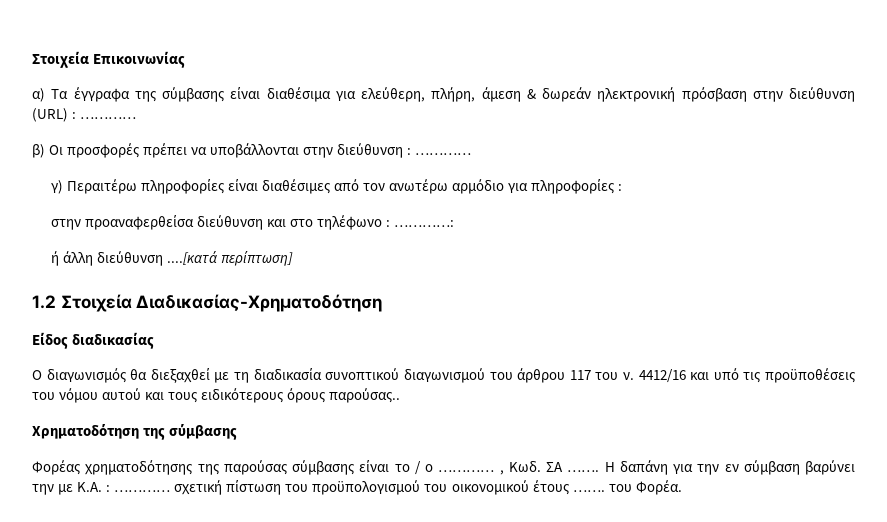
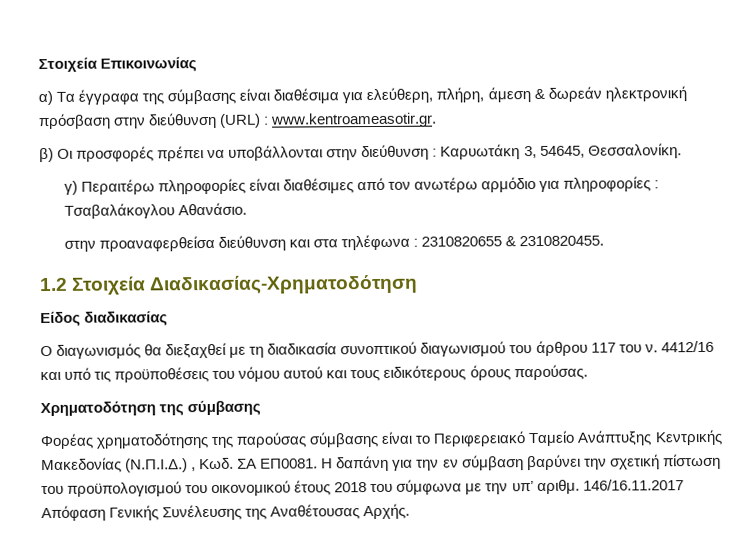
- α) Τα έγγραφα της σύμβασης είναι διαθέσιμα για ελεύθερη, πλήρη, άμεση & δωρεάν ηλεκτρονική πρόσβαση στην διεύθυνση (URL) : …………
+ α) Τα έγγραφα της σύμβασης είναι διαθέσιμα για ελεύθερη, πλήρη, άμεση & δωρεάν ηλεκτρονική πρόσβαση στην διεύθυνση (URL) : www.kentroameasotir.gr.
- β) Οι προσφορές πρέπει να υποβάλλονται στην διεύθυνση : …………
+ β) Οι προσφορές πρέπει να υποβάλλονται στην διεύθυνση : Καρυωτάκη 3, 54645, Θεσσαλονίκη.
- γ) Περαιτέρω πληροφορίες είναι διαθέσιμες από τον ανωτέρω αρμόδιο για πληροφορίες :
+ γ) Περαιτέρω πληροφορίες είναι διαθέσιμες από τον ανωτέρω αρμόδιο για πληροφορίες : Τσαβαλάκογλου Αθανάσιο.
- στην προαναφερθείσα διεύθυνση και στο τηλέφωνο : …………:
- ή άλλη διεύθυνση ....[κατά περίπτωση]
+ στην προαναφερθείσα διεύθυνση και στα τηλέφωνα : 2310820655 & 2310820455.
- 4412/16 και υπό τις προϋποθέσεις του νόμου αυτού και τους ειδικότερους όρους παρούσας..
+ 4412/16 και υπό τις προϋποθέσεις του νόμου αυτού και τους ειδικότερους όρους παρούσας.
- Φορέας χρηματοδότησης της παρούσας σύμβασης είναι το / ο ………… , Κωδ. ΣΑ …….
+ Φορέας χρηματοδότησης της παρούσας σύμβασης είναι το Περιφερειακό Ταμείο Ανάπτυξης Κεντρικής Μακεδονίας (Ν.Π.Ι.Δ.) , Κωδ. ΣΑ ΕΠ0081.
- Η δαπάνη για την εν σύμβαση βαρύνει την με Κ.Α. : ………… σχετική πίστωση του προϋπολογισμού του οικονομικού έτους ……. του Φορέα.
+ Η δαπάνη για την εν σύμβαση βαρύνει την σχετική πίστωση του προϋπολογισμού του οικονομικού έτους 2018 του σύμφωνα με την υπ’ αριθμ. 146/16.11.2017 Απόφαση Γενικής Συνέλευσης της Αναθέτουσας Αρχής.

